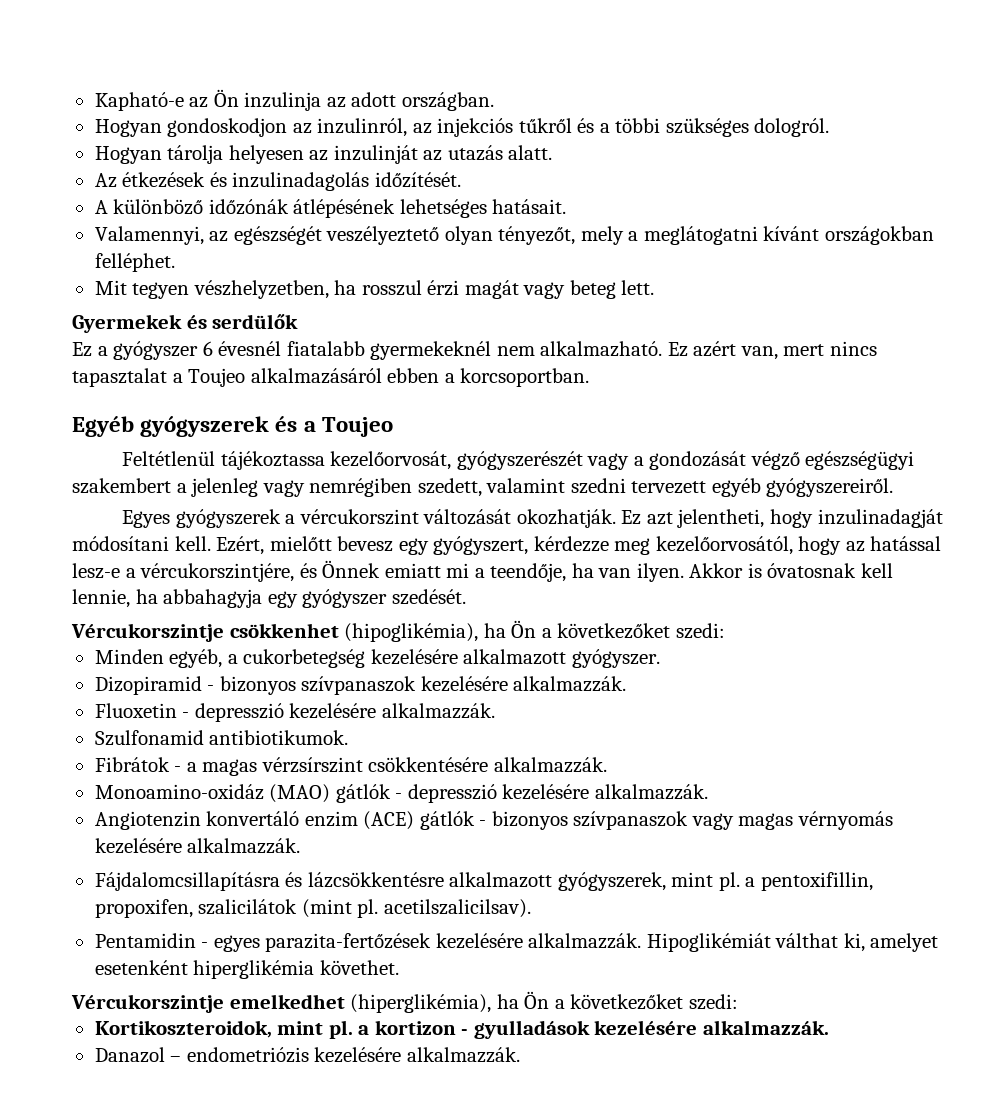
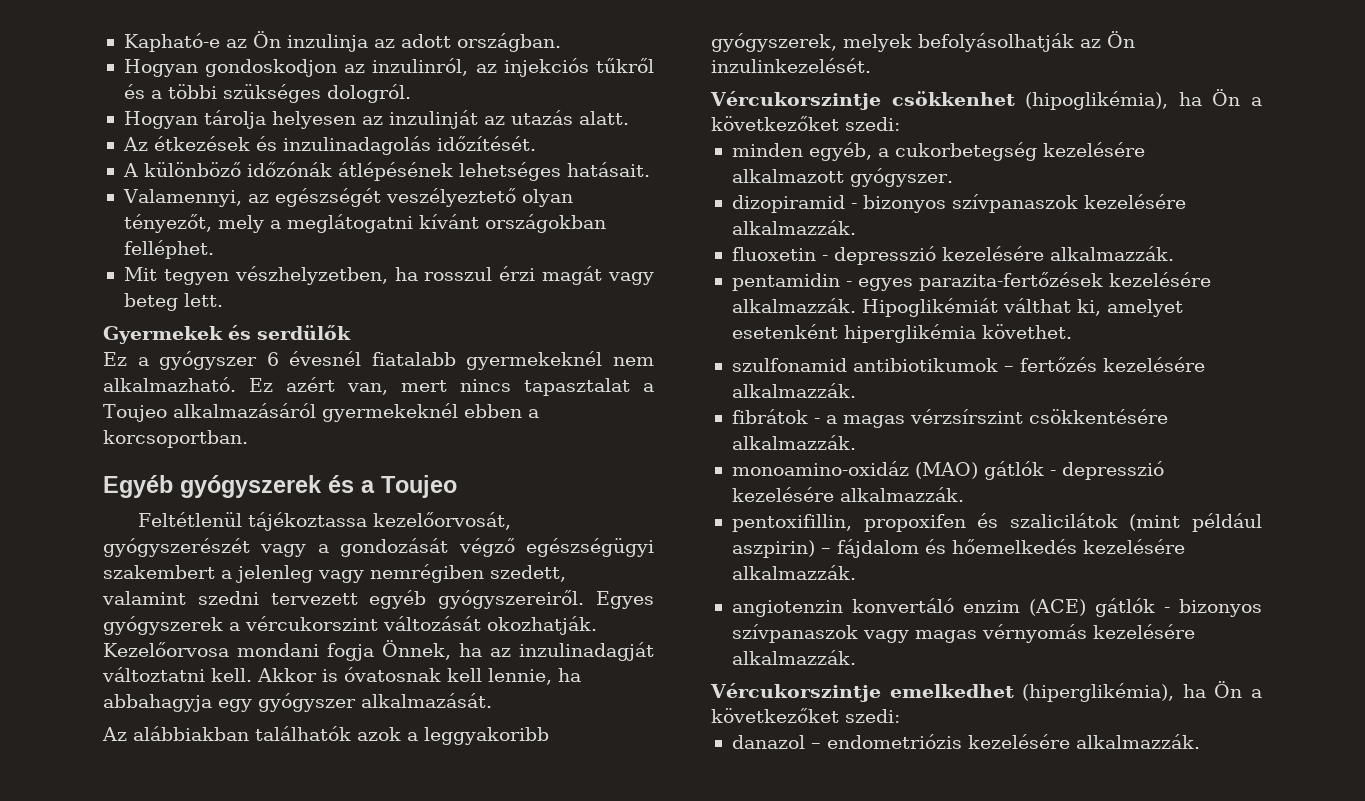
- Ez azért van, mert nincs tapasztalat a Toujeo alkalmazásáról ebben a korcsoportban.
+ Ez azért van, mert nincs tapasztalat a Toujeo alkalmazásáról gyermekeknél ebben a korcsoportban.
- Feltétlenül tájékoztassa kezelőorvosát, gyógyszerészét vagy a gondozását végző egészségügyi szakembert a jelenleg vagy nemrégiben szedett, valamint szedni tervezett egyéb gyógyszereiről.
- Egyes gyógyszerek a vércukorszint változását okozhatják.
+ Feltétlenül tájékoztassa kezelőorvosát, gyógyszerészét vagy a gondozását végző egészségügyi szakembert a jelenleg vagy nemrégiben szedett, valamint szedni tervezett egyéb gyógyszereiről. Egyes gyógyszerek a vércukorszint változását okozhatják.
- Ez azt jelentheti, hogy inzulinadagját módosítani kell. Ezért, mielőtt bevesz egy gyógyszert, kérdezze meg kezelőorvosától, hogy az hatással lesz-e a vércukorszintjére, és Önnek emiatt mi a teendője, ha van ilyen.
+ Kezelőorvosa mondani fogja Önnek, ha az inzulinadagját változtatni kell.
- Akkor is óvatosnak kell lennie, ha abbahagyja egy gyógyszer szedését.
+ Akkor is óvatosnak kell lennie, ha abbahagyja egy gyógyszer alkalmazását.
+ Az alábbiakban találhatók azok a leggyakoribb gyógyszerek, melyek befolyásolhatják az Ön inzulinkezelését.
- Minden egyéb, a cukorbetegség kezelésére alkalmazott gyógyszer.
+ minden egyéb, a cukorbetegség kezelésére alkalmazott gyógyszer.
- Dizopiramid - bizonyos szívpanaszok kezelésére alkalmazzák.
+ dizopiramid - bizonyos szívpanaszok kezelésére alkalmazzák.
- Fluoxetin - depresszió kezelésére alkalmazzák.
- Szulfonamid antibiotikumok.
- Fibrátok - a magas vérzsírszint csökkentésére alkalmazzák.
+ fluoxetin - depresszió kezelésére alkalmazzák.
+ pentamidin - egyes parazita-fertőzések kezelésére alkalmazzák. Hipoglikémiát válthat ki, amelyet esetenként hiperglikémia követhet.
+ szulfonamid antibiotikumok – fertőzés kezelésére alkalmazzák.
+ fibrátok - a magas vérzsírszint csökkentésére alkalmazzák.
- Monoamino-oxidáz (MAO) gátlók - depresszió kezelésére alkalmazzák.
+ monoamino-oxidáz (MAO) gátlók - depresszió kezelésére alkalmazzák.
- Angiotenzin konvertáló enzim (ACE) gátlók - bizonyos szívpanaszok vagy magas vérnyomás kezelésére alkalmazzák.
+ pentoxifillin, propoxifen és szalicilátok (mint például aszpirin) – fájdalom és hőemelkedés kezelésére alkalmazzák.
+ angiotenzin konvertáló enzim (ACE) gátlók - bizonyos szívpanaszok vagy magas vérnyomás kezelésére alkalmazzák.
- Fájdalomcsillapításra és lázcsökkentésre alkalmazott gyógyszerek, mint pl. a pentoxifillin, propoxifen, szalicilátok (mint pl. acetilszalicilsav).
- Pentamidin - egyes parazita-fertőzések kezelésére alkalmazzák. Hipoglikémiát válthat ki, amelyet esetenként hiperglikémia követhet.
- Kortikoszteroidok, mint pl. a kortizon - gyulladások kezelésére alkalmazzák.
- Danazol – endometriózis kezelésére alkalmazzák.
+ danazol – endometriózis kezelésére alkalmazzák.

